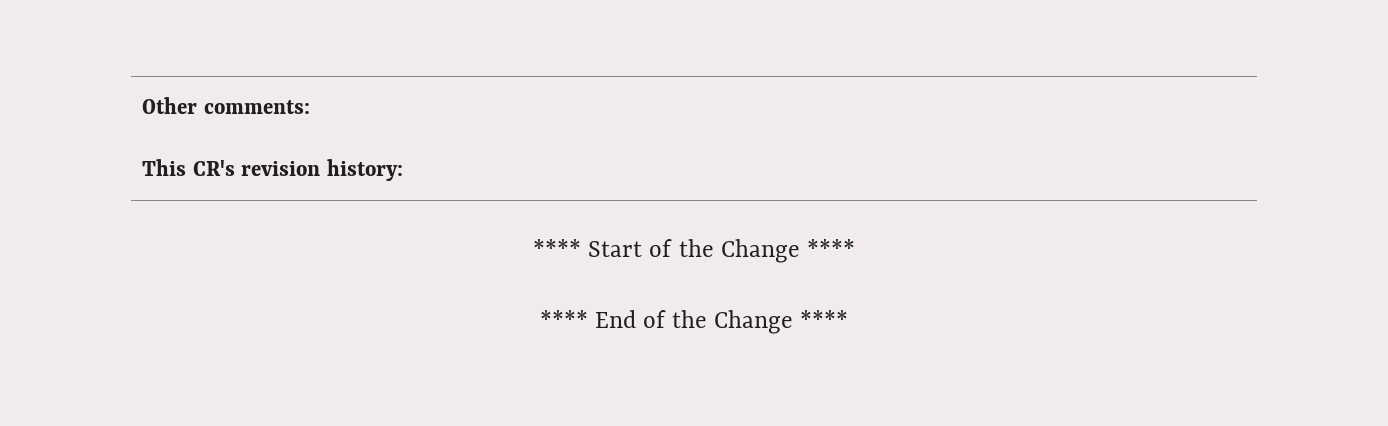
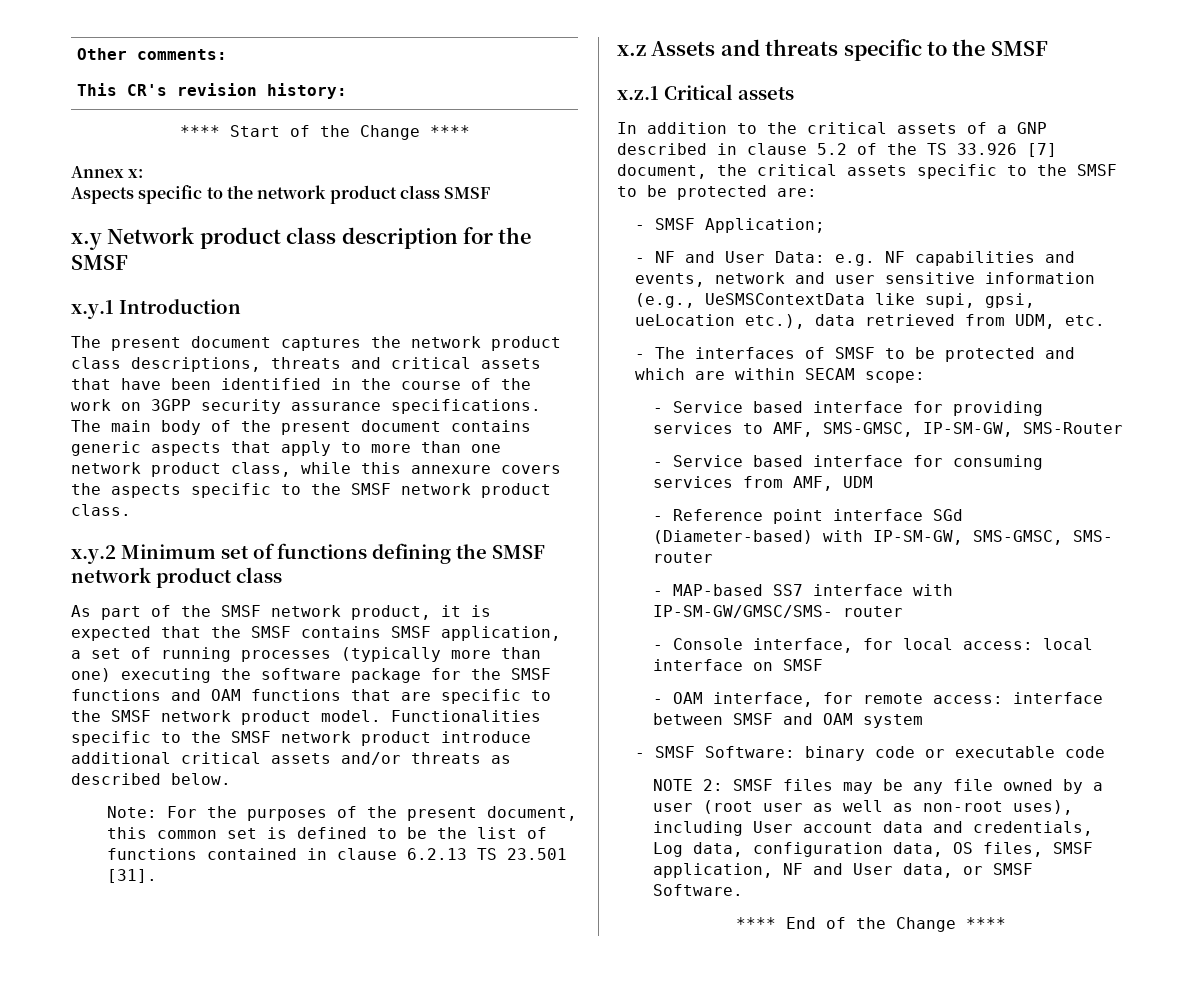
+ Annex x:
+ Aspects specific to the network product class SMSF
+ x.y Network product class description for the SMSF
+ x.y.1 Introduction
+ The present document captures the network product class descriptions, threats and critical assets that have been identified in the course of the work on 3GPP security assurance specifications. The main body of the present document contains generic aspects that apply to more than one network product class, while this annexure covers the aspects specific to the SMSF network product class.
+ x.y.2 Minimum set of functions defining the SMSF network product class
+ As part of the SMSF network product, it is expected that the SMSF contains SMSF application, a set of running processes (typically more than one) executing the software package for the SMSF functions and OAM functions that are specific to the SMSF network product model. Functionalities specific to the SMSF network product introduce additional critical assets and/or threats as described below.
+ Note: For the purposes of the present document, this common set is defined to be the list of functions contained in clause 6.2.13 TS 23.501 [31].
+ x.z Assets and threats specific to the SMSF
+ x.z.1 Critical assets
+ In addition to the critical assets of a GNP described in clause 5.2 of the TS 33.926 [7] document, the critical assets specific to the SMSF to be protected are:
+ - SMSF Application;
+ - NF and User Data: e.g. NF capabilities and events, network and user sensitive information (e.g., UeSMSContextData like supi, gpsi, ueLocation etc.), data retrieved from UDM, etc.
+ - The interfaces of SMSF to be protected and which are within SECAM scope:
+ - Service based interface for providing services to AMF, SMS-GMSC, IP-SM-GW, SMS-Router
+ - Service based interface for consuming services from AMF, UDM
+ - Reference point interface SGd (Diameter-based) with IP-SM-GW, SMS-GMSC, SMS- router
+ - MAP-based SS7 interface with IP-SM-GW/GMSC/SMS- router
+ - Console interface, for local access: local interface on SMSF
+ - OAM interface, for remote access: interface between SMSF and OAM system
+ - SMSF Software: binary code or executable code
+ NOTE 2: SMSF files may be any file owned by a user (root user as well as non-root uses), including User account data and credentials, Log data, configuration data, OS files, SMSF application, NF and User data, or SMSF Software.

